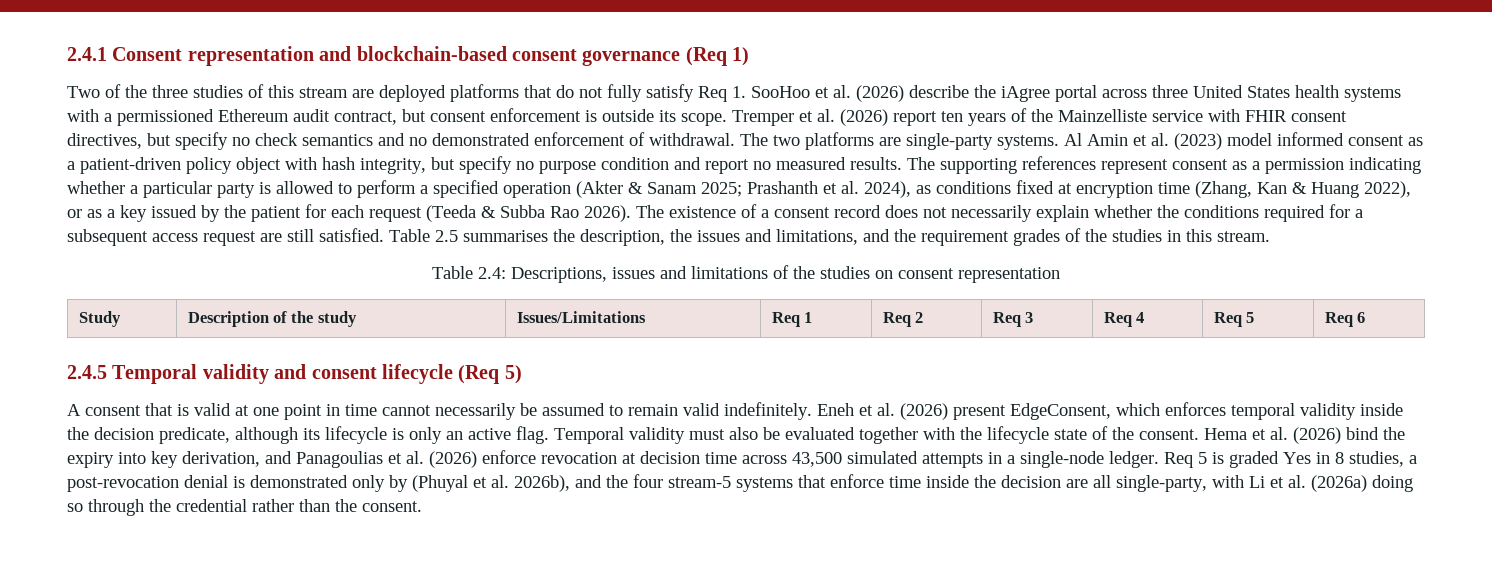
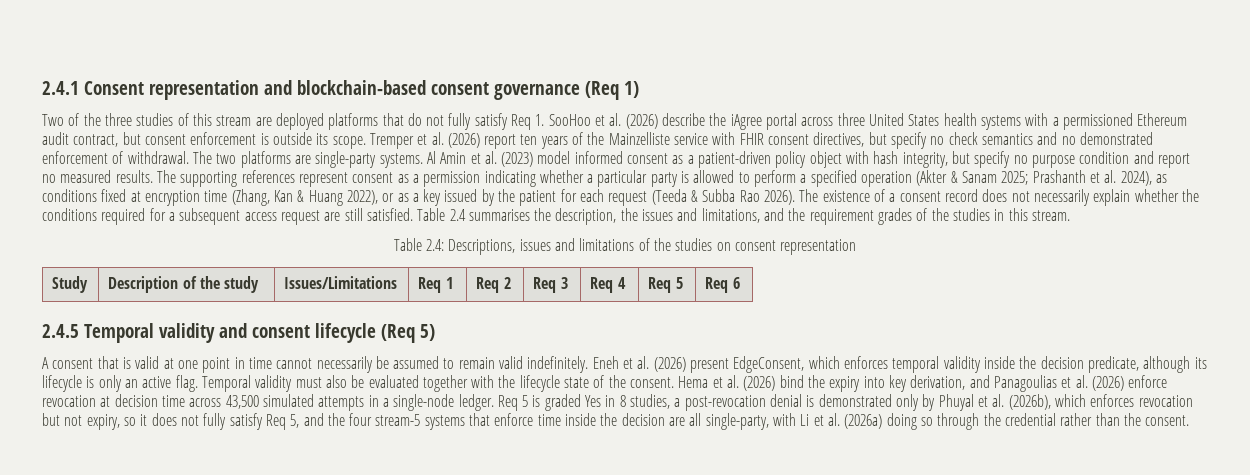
- Table 2.5 summarises the description, the issues and limitations, and the requirement grades of the studies in this stream.
+ Table 2.4 summarises the description, the issues and limitations, and the requirement grades of the studies in this stream.
- Req 5 is graded Yes in 8 studies, a post-revocation denial is demonstrated only by (Phuyal et al. 2026b), and the four stream-5 systems that enforce time inside the decision are all single-party, with Li et al. (2026a) doing so through the credential rather than the consent.
+ Req 5 is graded Yes in 8 studies, a post-revocation denial is demonstrated only by Phuyal et al. (2026b), which enforces revocation but not expiry, so it does not fully satisfy Req 5, and the four stream-5 systems that enforce time inside the decision are all single-party, with Li et al. (2026a) doing so through the credential rather than the consent.

